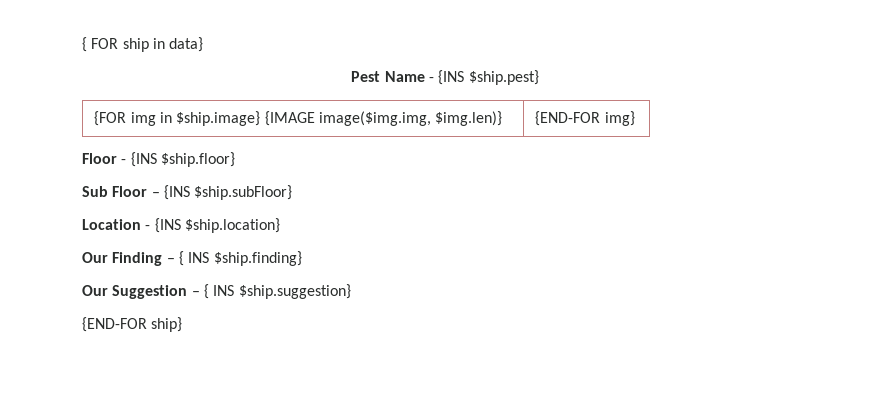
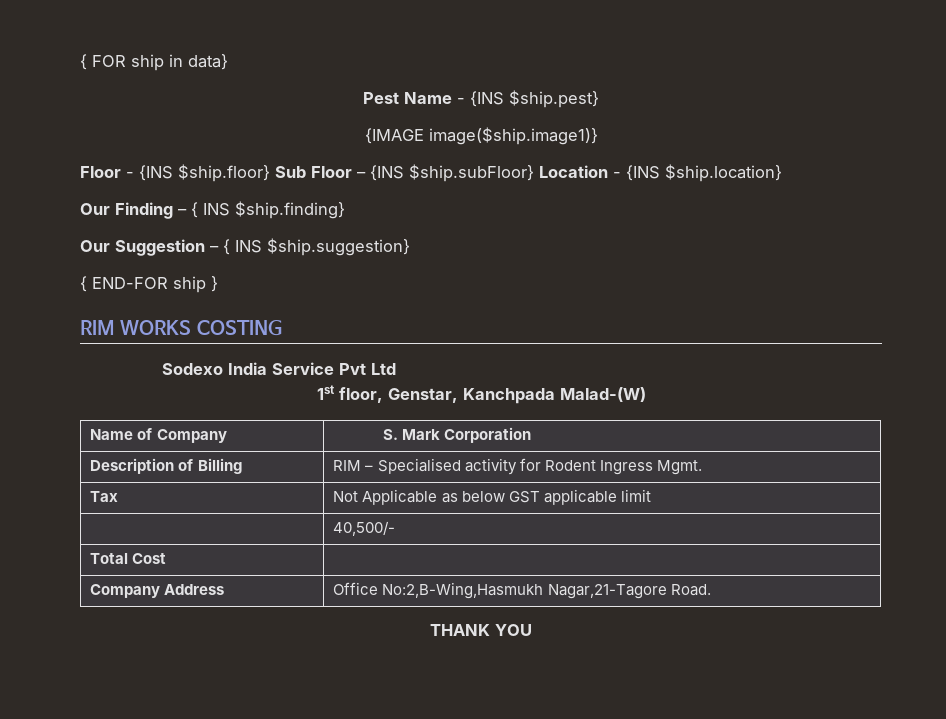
- {FOR img in $ship.image} {IMAGE image($img.img, $img.len)} | {END-FOR img}
+ {IMAGE image($ship.image1)}
- Floor - {INS $ship.floor}
- Sub Floor – {INS $ship.subFloor}
- Location - {INS $ship.location}
+ Floor - {INS $ship.floor} Sub Floor – {INS $ship.subFloor} Location - {INS $ship.location}
- {END-FOR ship}
+ { END-FOR ship }
+ RIM WORKS COSTING
+ Sodexo India Service Pvt Ltd
+ 1st floor, Genstar, Kanchpada Malad-(W)
+ Name of Company | S. Mark Corporation
+ Description of Billing | RIM – Specialised activity for Rodent Ingress Mgmt.
+ Tax | Not Applicable as below GST applicable limit
+ | 40,500/-
+ Total Cost |
+ Company Address | Office No:2,B-Wing,Hasmukh Nagar,21-Tagore Road.
+ THANK YOU

